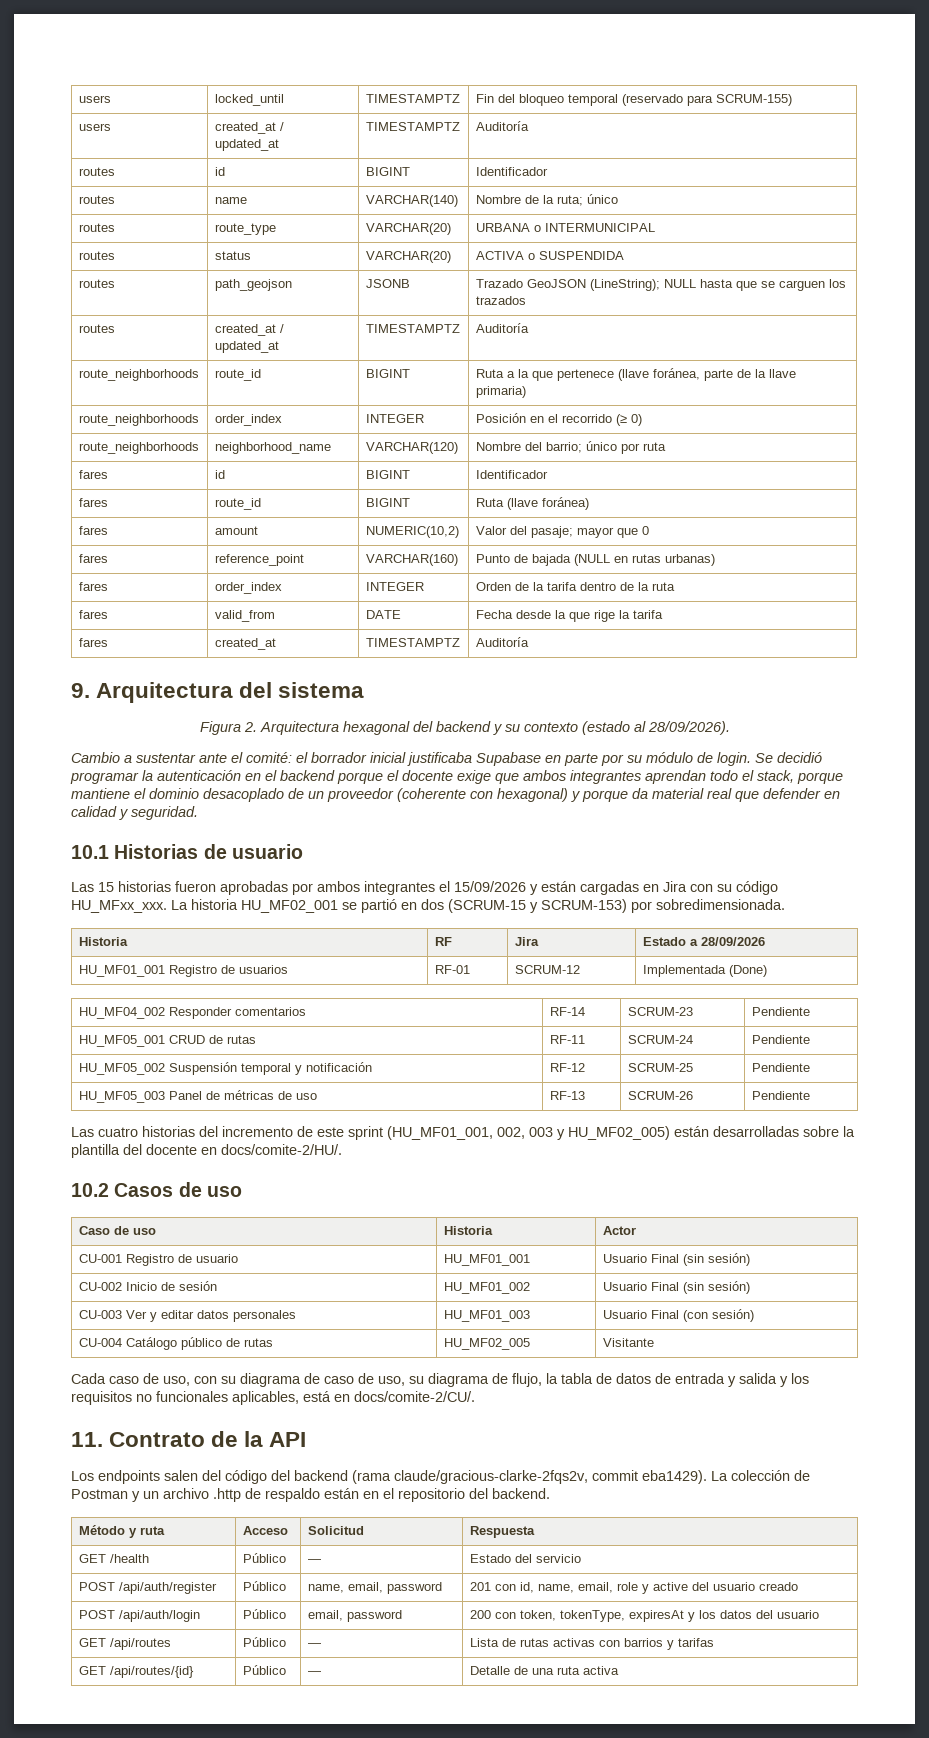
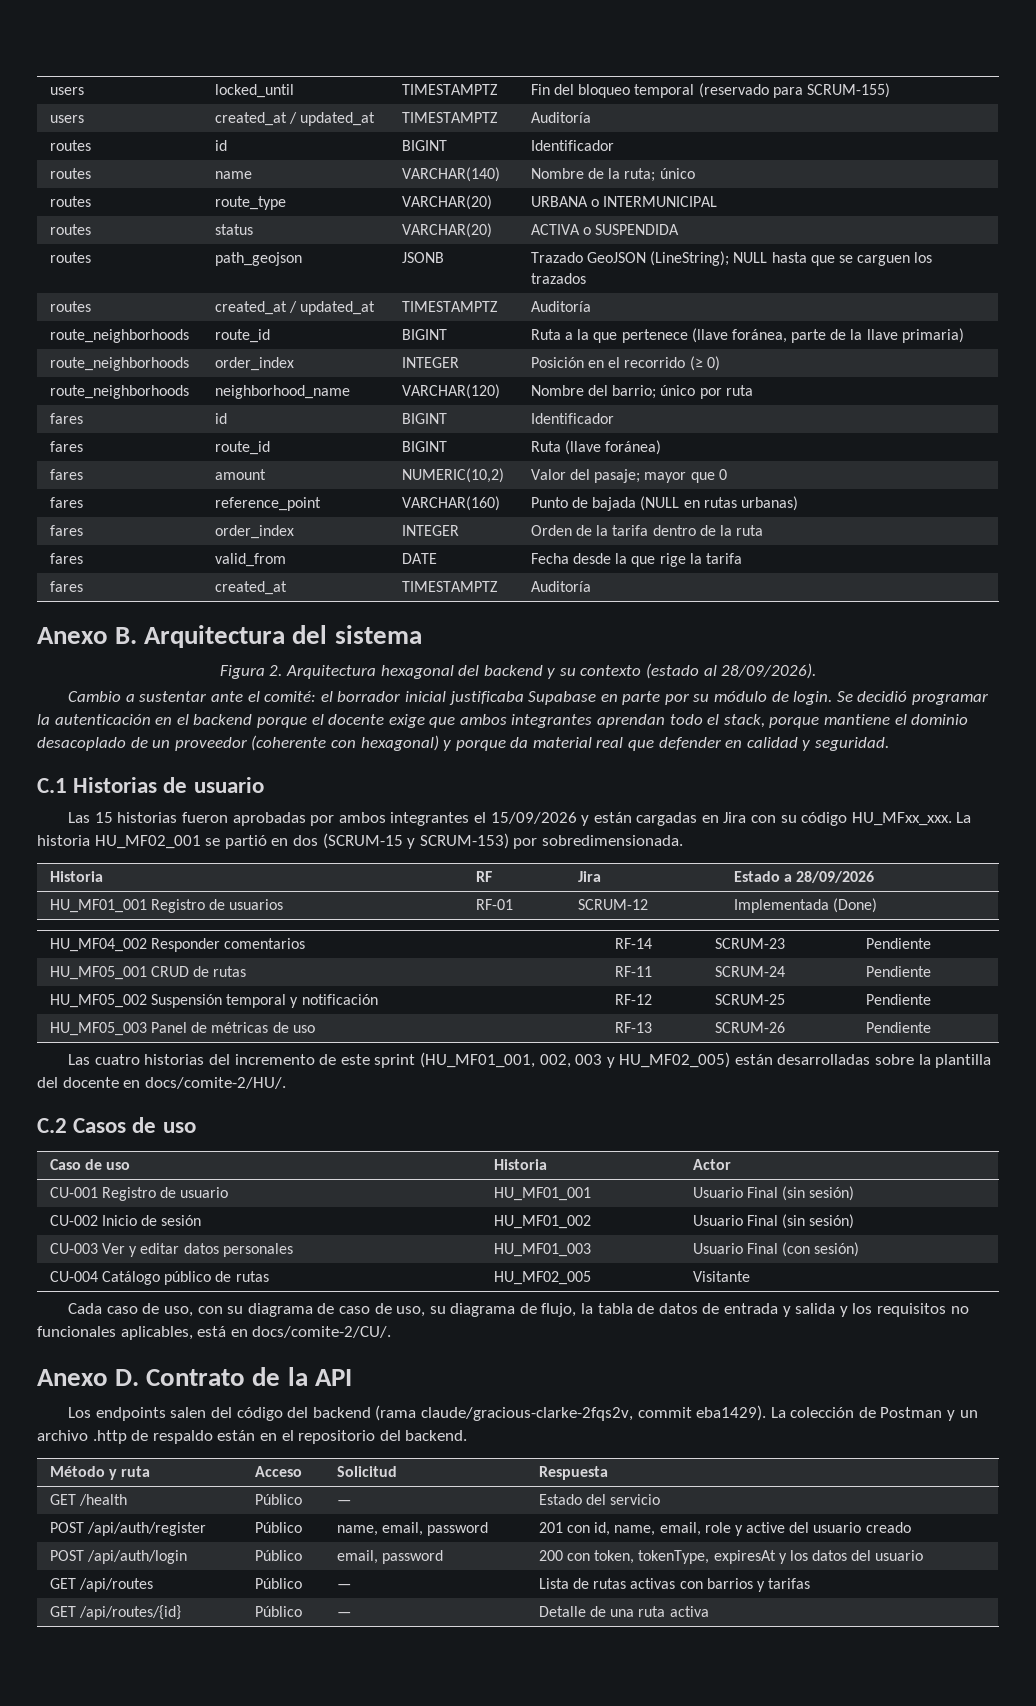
- 9. Arquitectura del sistema
+ Anexo B. Arquitectura del sistema
- 10.1 Historias de usuario
+ C.1 Historias de usuario
- 10.2 Casos de uso
+ C.2 Casos de uso
- 11. Contrato de la API
+ Anexo D. Contrato de la API

